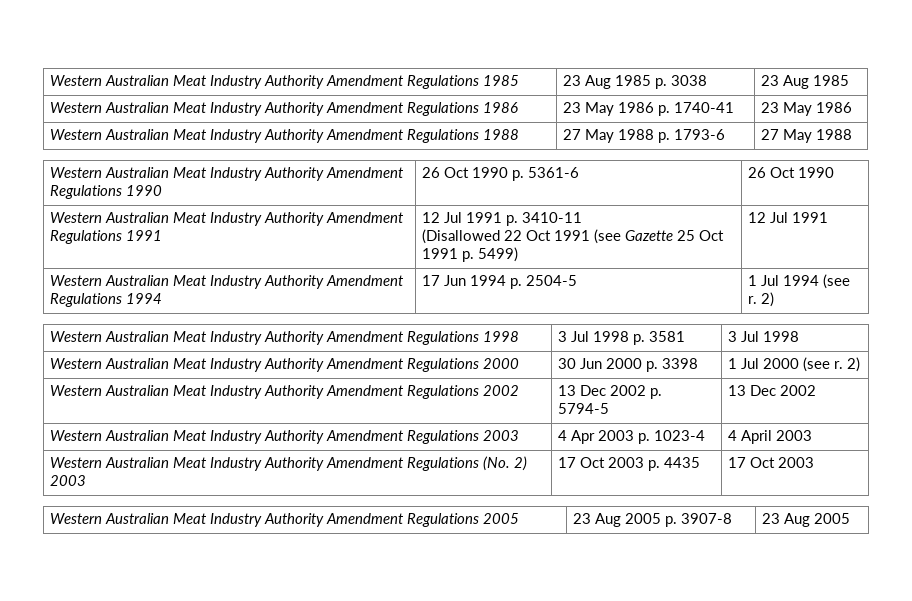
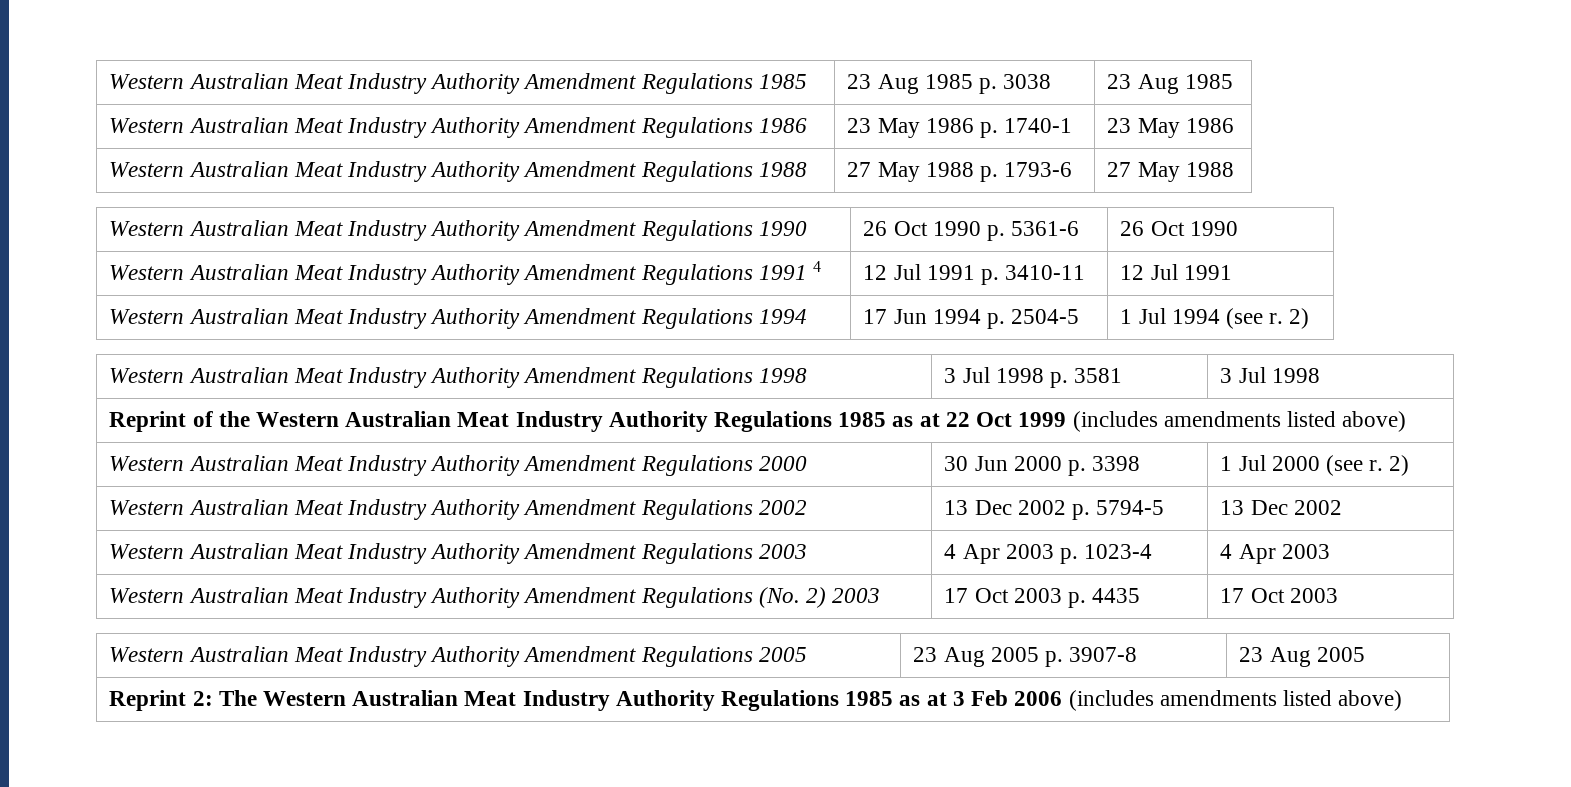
- Western Australian Meat Industry Authority Amendment Regulations 1986 | 23 May 1986 p. 1740-41 | 23 May 1986
+ Western Australian Meat Industry Authority Amendment Regulations 1986 | 23 May 1986 p. 1740-1 | 23 May 1986
- Western Australian Meat Industry Authority Amendment Regulations 1991 | 12 Jul 1991 p. 3410-11
- (Disallowed 22 Oct 1991 (see Gazette 25 Oct 1991 p. 5499) | 12 Jul 1991
+ Western Australian Meat Industry Authority Amendment Regulations 1991 4 | 12 Jul 1991 p. 3410-11 | 12 Jul 1991
+ Reprint of the Western Australian Meat Industry Authority Regulations 1985 as at 22 Oct 1999 (includes amendments listed above)
- Western Australian Meat Industry Authority Amendment Regulations 2003 | 4 Apr 2003 p. 1023-4 | 4 April 2003
+ Western Australian Meat Industry Authority Amendment Regulations 2003 | 4 Apr 2003 p. 1023-4 | 4 Apr 2003
+ Reprint 2: The Western Australian Meat Industry Authority Regulations 1985 as at 3 Feb 2006 (includes amendments listed above)

